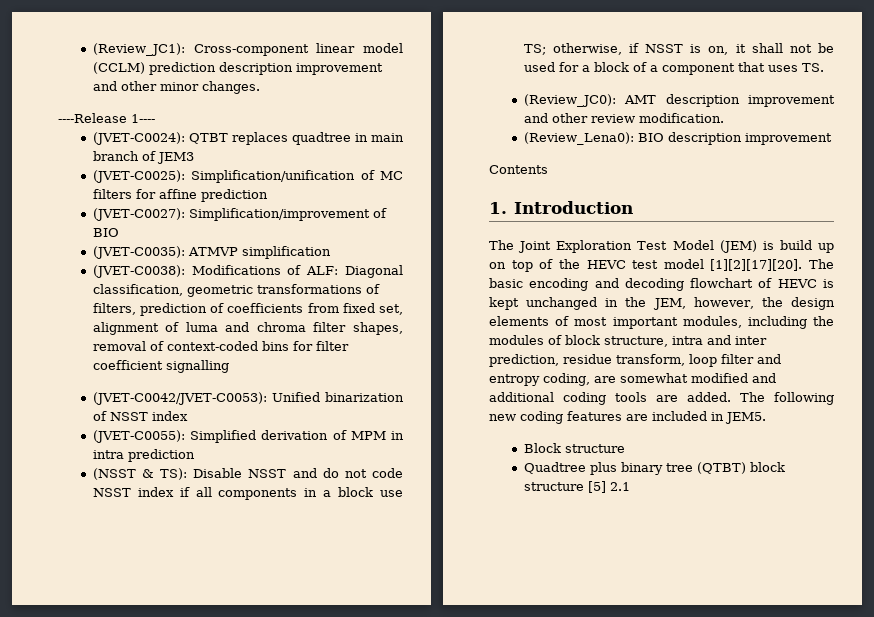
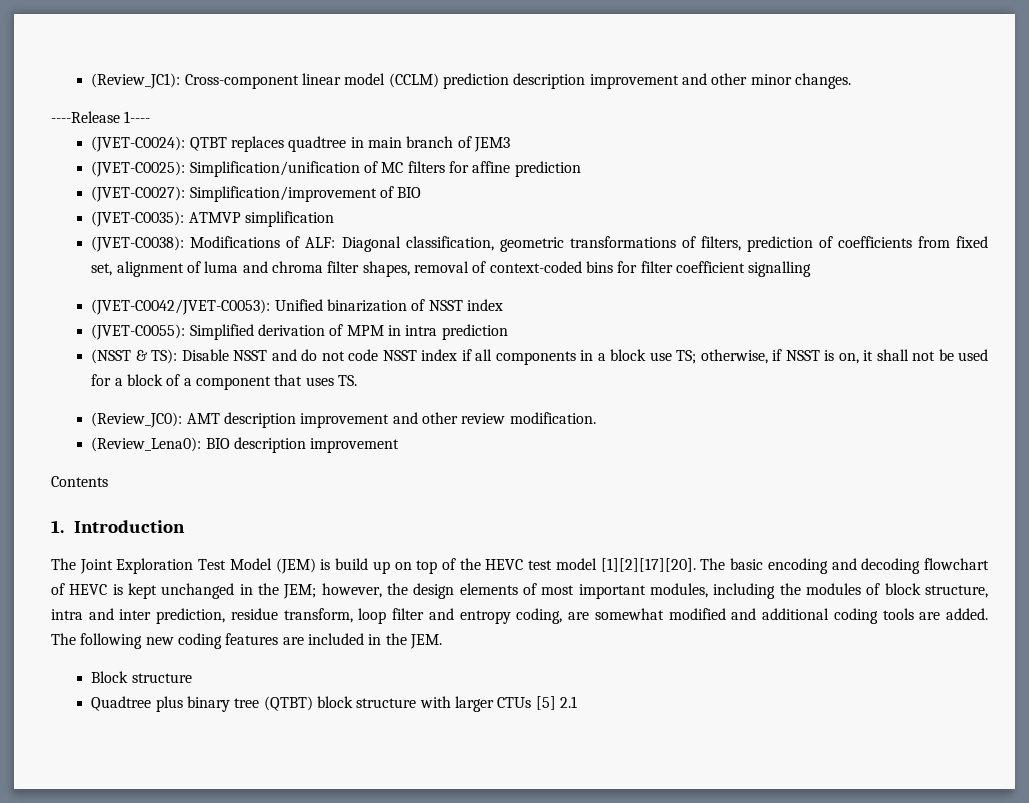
- The basic encoding and decoding flowchart of HEVC is kept unchanged in the JEM, however, the design elements of most important modules, including the modules of block structure, intra and inter prediction, residue transform, loop filter and entropy coding, are somewhat modified and additional coding tools are added.
+ The basic encoding and decoding flowchart of HEVC is kept unchanged in the JEM; however, the design elements of most important modules, including the modules of block structure, intra and inter prediction, residue transform, loop filter and entropy coding, are somewhat modified and additional coding tools are added.
- The following new coding features are included in JEM5.
+ The following new coding features are included in the JEM.
- Quadtree plus binary tree (QTBT) block structure [5] 2.1
+ Quadtree plus binary tree (QTBT) block structure with larger CTUs [5] 2.1

